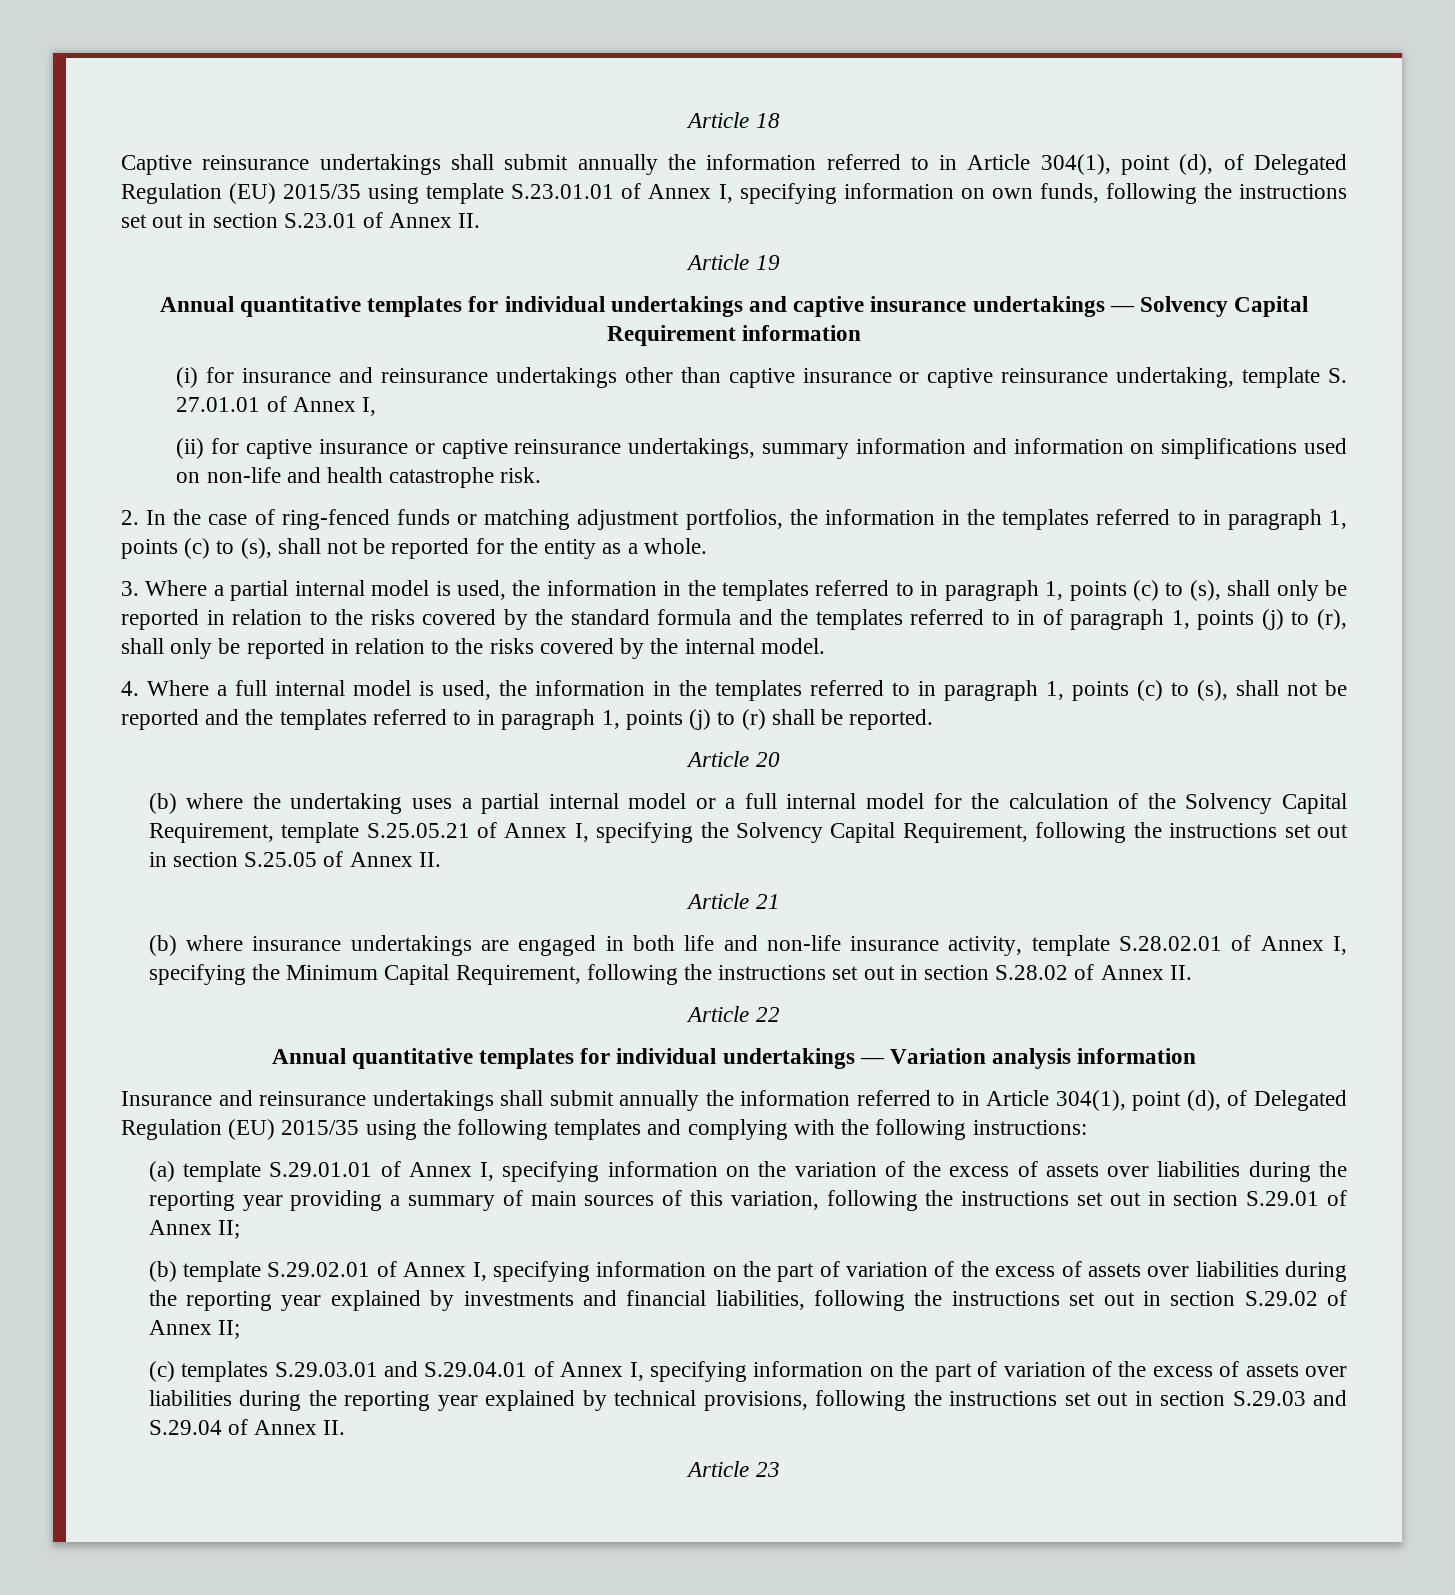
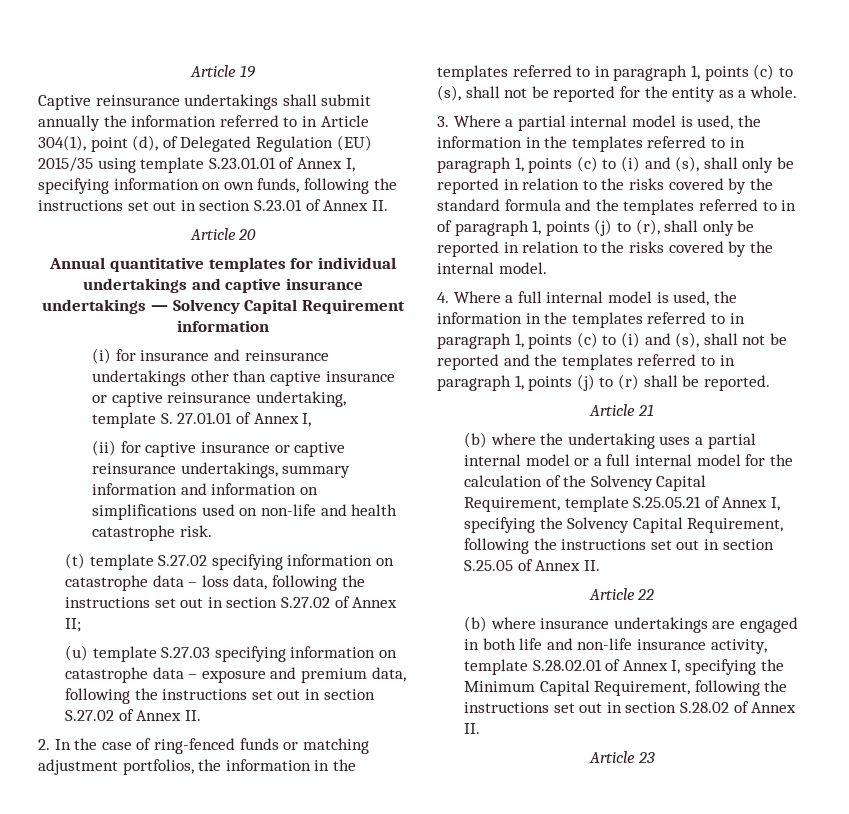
- Article 18
+ Article 19
- Article 19
+ Article 20
+ (t) template S.27.02 specifying information on catastrophe data – loss data, following the instructions set out in section S.27.02 of Annex II;
+ (u) template S.27.03 specifying information on catastrophe data – exposure and premium data, following the instructions set out in section S.27.02 of Annex II.
- 3. Where a partial internal model is used, the information in the templates referred to in paragraph 1, points (c) to (s), shall only be reported in relation to the risks covered by the standard formula and the templates referred to in of paragraph 1, points (j) to (r), shall only be reported in relation to the risks covered by the internal model.
+ 3. Where a partial internal model is used, the information in the templates referred to in paragraph 1, points (c) to (i) and (s), shall only be reported in relation to the risks covered by the standard formula and the templates referred to in of paragraph 1, points (j) to (r), shall only be reported in relation to the risks covered by the internal model.
- 4. Where a full internal model is used, the information in the templates referred to in paragraph 1, points (c) to (s), shall not be reported and the templates referred to in paragraph 1, points (j) to (r) shall be reported.
+ 4. Where a full internal model is used, the information in the templates referred to in paragraph 1, points (c) to (i) and (s), shall not be reported and the templates referred to in paragraph 1, points (j) to (r) shall be reported.
- Article 20
+ Article 21
- Article 21
+ Article 22
- Article 22
- Annual quantitative templates for individual undertakings — Variation analysis information
- Insurance and reinsurance undertakings shall submit annually the information referred to in Article 304(1), point (d), of Delegated Regulation (EU) 2015/35 using the following templates and complying with the following instructions:
- (a) template S.29.01.01 of Annex I, specifying information on the variation of the excess of assets over liabilities during the reporting year providing a summary of main sources of this variation, following the instructions set out in section S.29.01 of Annex II;
- (b) template S.29.02.01 of Annex I, specifying information on the part of variation of the excess of assets over liabilities during the reporting year explained by investments and financial liabilities, following the instructions set out in section S.29.02 of Annex II;
- (c) templates S.29.03.01 and S.29.04.01 of Annex I, specifying information on the part of variation of the excess of assets over liabilities during the reporting year explained by technical provisions, following the instructions set out in section S.29.03 and S.29.04 of Annex II.

